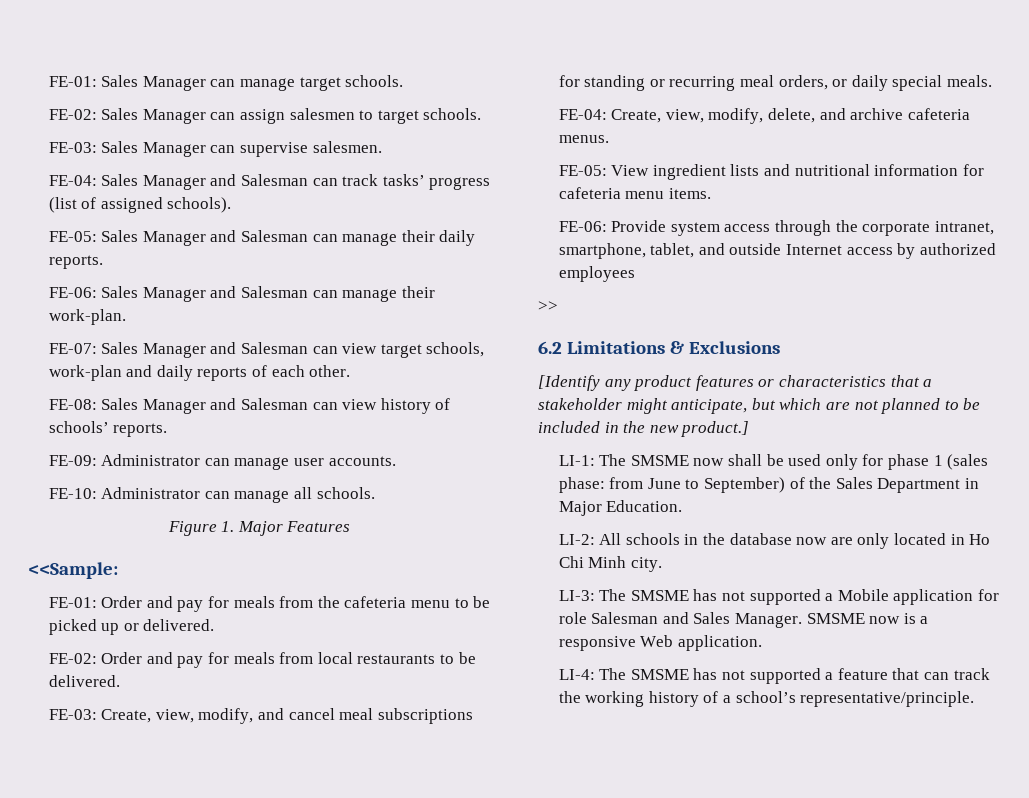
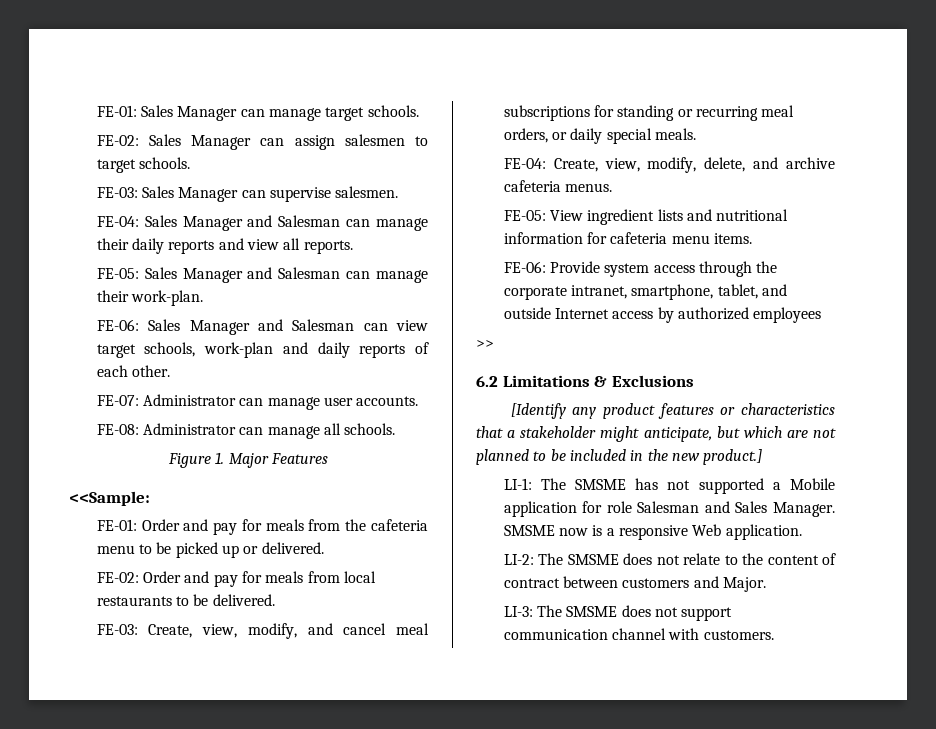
- FE-04: Sales Manager and Salesman can track tasks’ progress (list of assigned schools).
+ FE-04: Sales Manager and Salesman can manage their daily reports and view all reports.
- FE-05: Sales Manager and Salesman can manage their daily reports.
+ FE-05: Sales Manager and Salesman can manage their work-plan.
- FE-06: Sales Manager and Salesman can manage their work-plan.
- FE-07: Sales Manager and Salesman can view target schools, work-plan and daily reports of each other.
+ FE-06: Sales Manager and Salesman can view target schools, work-plan and daily reports of each other.
- FE-08: Sales Manager and Salesman can view history of schools’ reports.
- FE-09: Administrator can manage user accounts.
+ FE-07: Administrator can manage user accounts.
- FE-10: Administrator can manage all schools.
+ FE-08: Administrator can manage all schools.
- LI-1: The SMSME now shall be used only for phase 1 (sales phase: from June to September) of the Sales Department in Major Education.
- LI-2: All schools in the database now are only located in Ho Chi Minh city.
- LI-3: The SMSME has not supported a Mobile application for role Salesman and Sales Manager.
+ LI-1: The SMSME has not supported a Mobile application for role Salesman and Sales Manager.
- LI-4: The SMSME has not supported a feature that can track the working history of a school’s representative/principle.
+ LI-2: The SMSME does not relate to the content of contract between customers and Major.
+ LI-3: The SMSME does not support communication channel with customers.

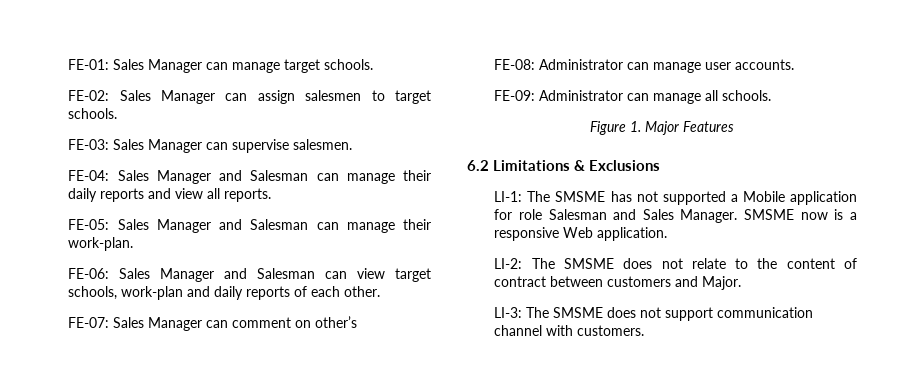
- FE-07: Administrator can manage user accounts.
+ FE-07: Sales Manager can comment on other’s
+ FE-08: Administrator can manage user accounts.
- FE-08: Administrator can manage all schools.
+ FE-09: Administrator can manage all schools.
- <<Sample:
- FE-01: Order and pay for meals from the cafeteria menu to be picked up or delivered.
- FE-02: Order and pay for meals from local restaurants to be delivered.
- FE-03: Create, view, modify, and cancel meal subscriptions for standing or recurring meal orders, or daily special meals.
- FE-04: Create, view, modify, delete, and archive cafeteria menus.
- FE-05: View ingredient lists and nutritional information for cafeteria menu items.
- FE-06: Provide system access through the corporate intranet, smartphone, tablet, and outside Internet access by authorized employees
- >>
  6.2 Limitations & Exclusions
- [Identify any product features or characteristics that a stakeholder might anticipate, but which are not planned to be included in the new product.]

